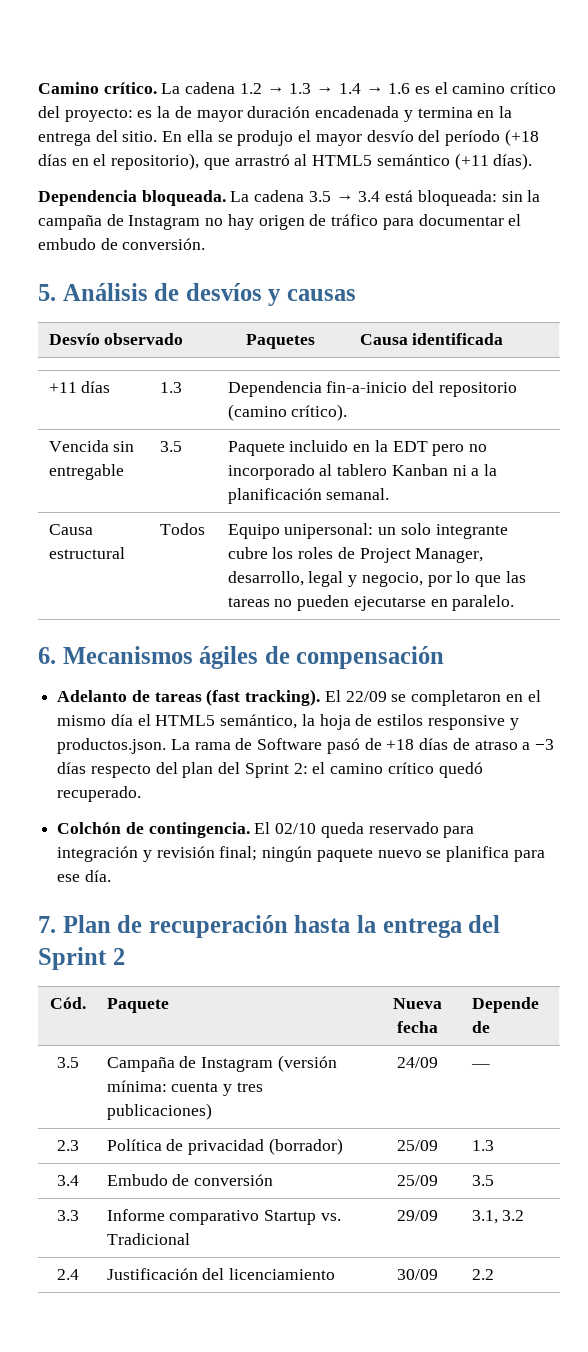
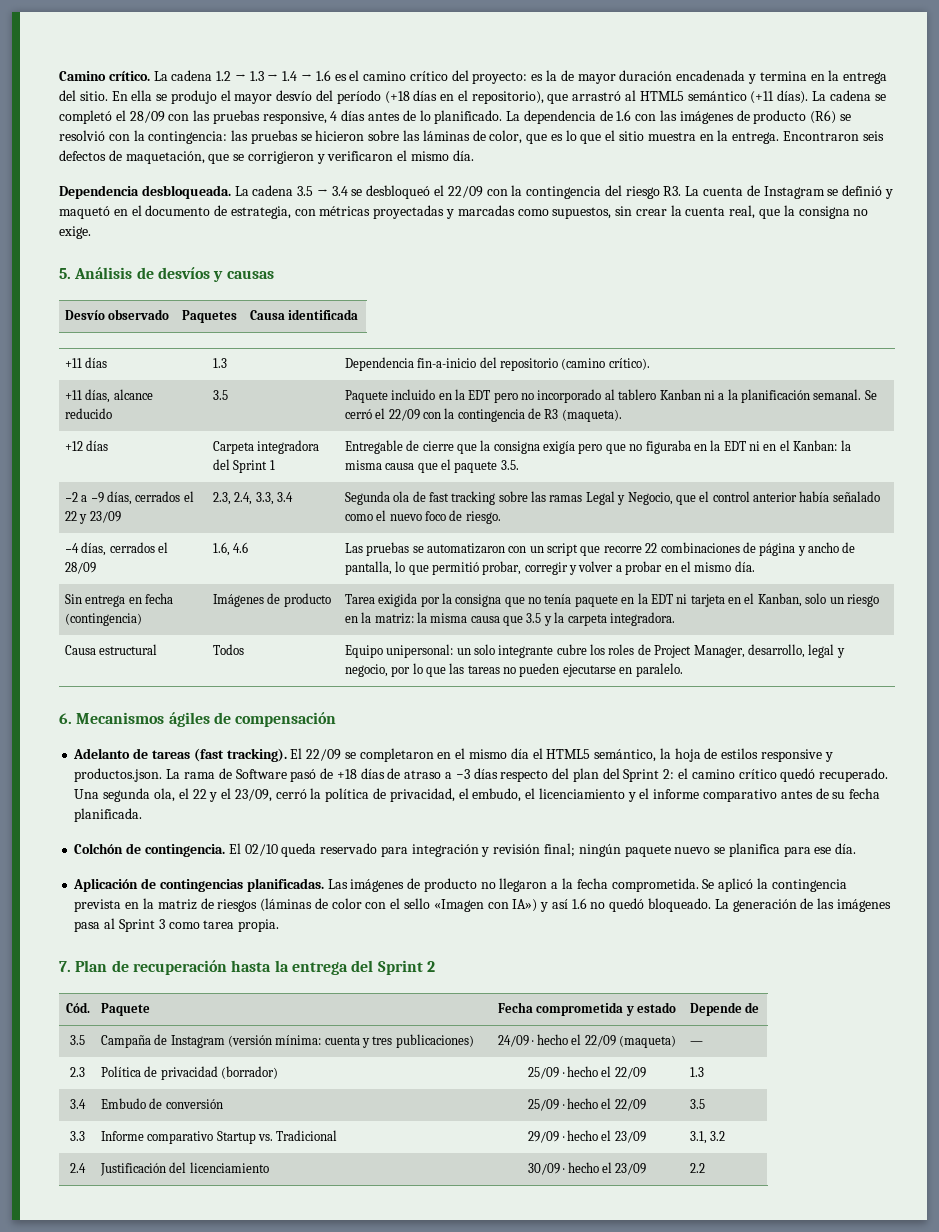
- En ella se produjo el mayor desvío del período (+18 días en el repositorio), que arrastró al HTML5 semántico (+11 días).
- Dependencia bloqueada.
+ En ella se produjo el mayor desvío del período (+18 días en el repositorio), que arrastró al HTML5 semántico (+11 días). La cadena se completó el 28/09 con las pruebas responsive, 4 días antes de lo planificado. La dependencia de 1.6 con las imágenes de producto (R6) se resolvió con la contingencia: las pruebas se hicieron sobre las láminas de color, que es lo que el sitio muestra en la entrega. Encontraron seis defectos de maquetación, que se corrigieron y verificaron el mismo día.
+ Dependencia desbloqueada.
- La cadena 3.5 → 3.4 está bloqueada: sin la campaña de Instagram no hay origen de tráfico para documentar el embudo de conversión.
+ La cadena 3.5 → 3.4 se desbloqueó el 22/09 con la contingencia del riesgo R3. La cuenta de Instagram se definió y maquetó en el documento de estrategia, con métricas proyectadas y marcadas como supuestos, sin crear la cuenta real, que la consigna no exige.
- Vencida sin entregable | 3.5 | Paquete incluido en la EDT pero no incorporado al tablero Kanban ni a la planificación semanal.
+ +11 días, alcance reducido | 3.5 | Paquete incluido en la EDT pero no incorporado al tablero Kanban ni a la planificación semanal. Se cerró el 22/09 con la contingencia de R3 (maqueta).
+ +12 días | Carpeta integradora del Sprint 1 | Entregable de cierre que la consigna exigía pero que no figuraba en la EDT ni en el Kanban: la misma causa que el paquete 3.5.
+ −2 a −9 días, cerrados el 22 y 23/09 | 2.3, 2.4, 3.3, 3.4 | Segunda ola de fast tracking sobre las ramas Legal y Negocio, que el control anterior había señalado como el nuevo foco de riesgo.
+ −4 días, cerrados el 28/09 | 1.6, 4.6 | Las pruebas se automatizaron con un script que recorre 22 combinaciones de página y ancho de pantalla, lo que permitió probar, corregir y volver a probar en el mismo día.
+ Sin entrega en fecha (contingencia) | Imágenes de producto | Tarea exigida por la consigna que no tenía paquete en la EDT ni tarjeta en el Kanban, solo un riesgo en la matriz: la misma causa que 3.5 y la carpeta integradora.
+ Una segunda ola, el 22 y el 23/09, cerró la política de privacidad, el embudo, el licenciamiento y el informe comparativo antes de su fecha planificada.
+ Aplicación de contingencias planificadas. Las imágenes de producto no llegaron a la fecha comprometida. Se aplicó la contingencia prevista en la matriz de riesgos (láminas de color con el sello «Imagen con IA») y así 1.6 no quedó bloqueado. La generación de las imágenes pasa al Sprint 3 como tarea propia.
- Cód. | Paquete | Nueva fecha | Depende de
+ Cód. | Paquete | Fecha comprometida y estado | Depende de
- 3.5 | Campaña de Instagram (versión mínima: cuenta y tres publicaciones) | 24/09 | —
+ 3.5 | Campaña de Instagram (versión mínima: cuenta y tres publicaciones) | 24/09 · hecho el 22/09 (maqueta) | —
- 2.3 | Política de privacidad (borrador) | 25/09 | 1.3
+ 2.3 | Política de privacidad (borrador) | 25/09 · hecho el 22/09 | 1.3
- 3.4 | Embudo de conversión | 25/09 | 3.5
+ 3.4 | Embudo de conversión | 25/09 · hecho el 22/09 | 3.5
- 3.3 | Informe comparativo Startup vs. Tradicional | 29/09 | 3.1, 3.2
+ 3.3 | Informe comparativo Startup vs. Tradicional | 29/09 · hecho el 23/09 | 3.1, 3.2
- 2.4 | Justificación del licenciamiento | 30/09 | 2.2
+ 2.4 | Justificación del licenciamiento | 30/09 · hecho el 23/09 | 2.2

